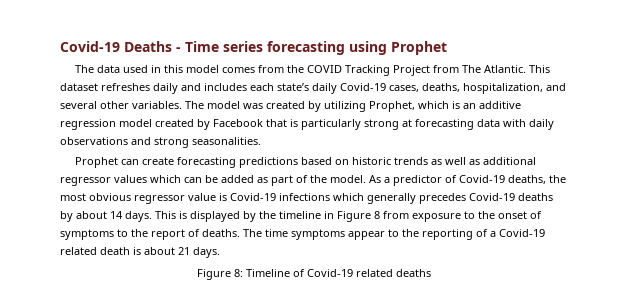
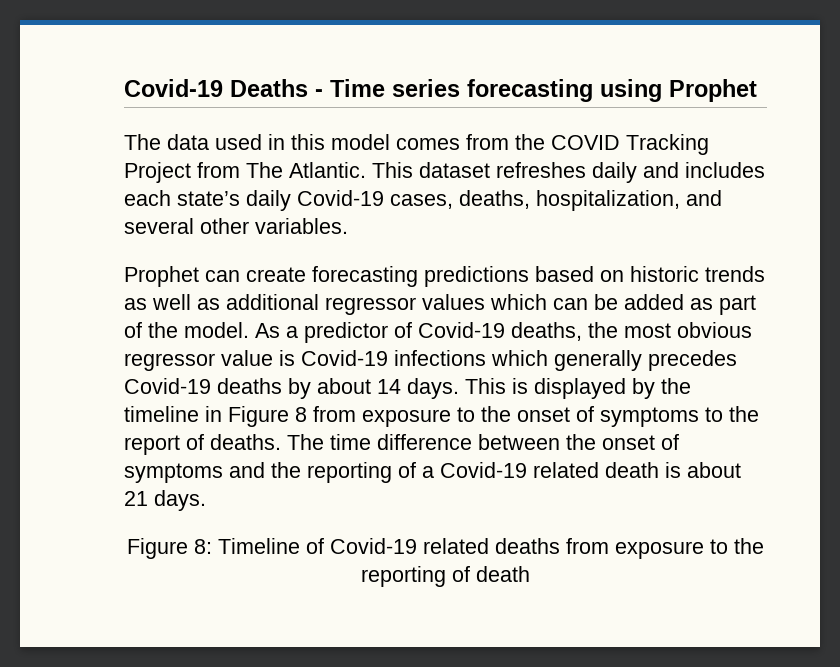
- The model was created by utilizing Prophet, which is an additive regression model created by Facebook that is particularly strong at forecasting data with daily observations and strong seasonalities.
- The time symptoms appear to the reporting of a Covid-19 related death is about 21 days.
+ The time difference between the onset of symptoms and the reporting of a Covid-19 related death is about 21 days.
- Figure 8: Timeline of Covid-19 related deaths
+ Figure 8: Timeline of Covid-19 related deaths from exposure to the reporting of death

